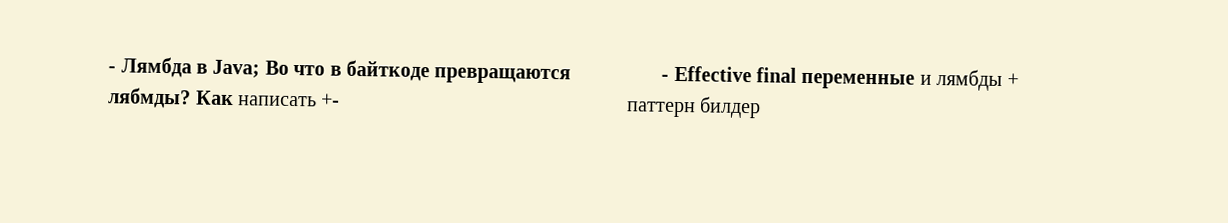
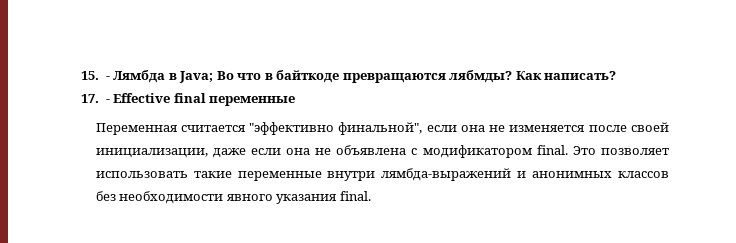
- - Лямбда в Java; Во что в байткоде превращаются лябмды?
+ 15. - Лямбда в Java; Во что в байткоде превращаются лябмды?
- Как написать +-
- - Effective final переменные и лямбды +
- паттерн билдер
+ Как написать?
+ 17. - Effective final переменные
+ Переменная считается "эффективно финальной", если она не изменяется после своей инициализации, даже если она не объявлена с модификатором final. Это позволяет использовать такие переменные внутри лямбда-выражений и анонимных классов без необходимости явного указания final.

